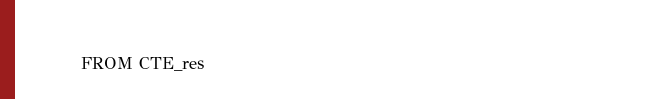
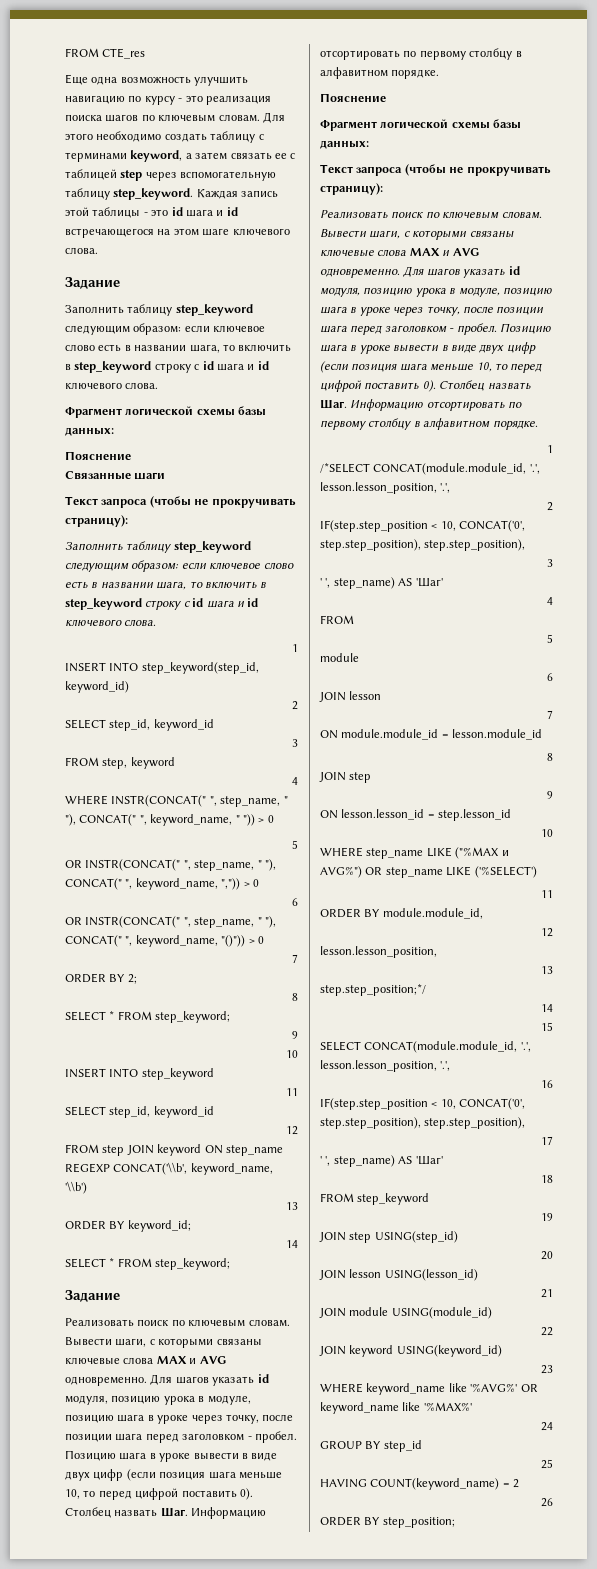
+ Еще одна возможность улучшить навигацию по курсу - это реализация поиска шагов по ключевым словам. Для этого необходимо создать таблицу с терминами keyword, а затем связать ее с таблицей step через вспомогательную таблицу step_keyword. Каждая запись этой таблицы - это id шага и id встречающегося на этом шаге ключевого слова.
+ Задание
+ Заполнить таблицу step_keyword следующим образом: если ключевое слово есть в названии шага, то включить в step_keyword строку с id шага и id ключевого слова.
+ Фрагмент логической схемы базы данных:
+ Пояснение
+ Связанные шаги
+ Текст запроса (чтобы не прокручивать страницу):
+ Заполнить таблицу step_keyword следующим образом: если ключевое слово есть в названии шага, то включить в step_keyword строку с id шага и id ключевого слова.
+ 1
+ INSERT INTO step_keyword(step_id, keyword_id)
+ 2
+ SELECT step_id, keyword_id
+ 3
+ FROM step, keyword
+ 4
+ WHERE INSTR(CONCAT(" ", step_name, " "), CONCAT(" ", keyword_name, " ")) > 0
+ 5
+ OR INSTR(CONCAT(" ", step_name, " "), CONCAT(" ", keyword_name, ",")) > 0
+ 6
+ OR INSTR(CONCAT(" ", step_name, " "), CONCAT(" ", keyword_name, "()")) > 0
+ 7
+ ORDER BY 2;
+ 8
+ SELECT * FROM step_keyword;
+ 9
+ 10
+ INSERT INTO step_keyword
+ 11
+ SELECT step_id, keyword_id
+ 12
+ FROM step JOIN keyword ON step_name REGEXP CONCAT('\\b', keyword_name, '\\b')
+ 13
+ ORDER BY keyword_id;
+ 14
+ SELECT * FROM step_keyword;
+ Задание
+ Реализовать поиск по ключевым словам. Вывести шаги, с которыми связаны ключевые слова MAX и AVG одновременно. Для шагов указать id модуля, позицию урока в модуле, позицию шага в уроке через точку, после позиции шага перед заголовком - пробел. Позицию шага в уроке вывести в виде двух цифр (если позиция шага меньше 10, то перед цифрой поставить 0). Столбец назвать Шаг. Информацию отсортировать по первому столбцу в алфавитном порядке.
+ Пояснение
+ Фрагмент логической схемы базы данных:
+ Текст запроса (чтобы не прокручивать страницу):
+ Реализовать поиск по ключевым словам. Вывести шаги, с которыми связаны ключевые слова MAX и AVG одновременно. Для шагов указать id модуля, позицию урока в модуле, позицию шага в уроке через точку, после позиции шага перед заголовком - пробел. Позицию шага в уроке вывести в виде двух цифр (если позиция шага меньше 10, то перед цифрой поставить 0). Столбец назвать Шаг. Информацию отсортировать по первому столбцу в алфавитном порядке.
+ 1
+ /*SELECT CONCAT(module.module_id, '.', lesson.lesson_position, '.',
+ 2
+ IF(step.step_position < 10, CONCAT('0', step.step_position), step.step_position),
+ 3
+ ' ', step_name) AS 'Шаг'
+ 4
+ FROM
+ 5
+ module
+ 6
+ JOIN lesson
+ 7
+ ON module.module_id = lesson.module_id
+ 8
+ JOIN step
+ 9
+ ON lesson.lesson_id = step.lesson_id
+ 10
+ WHERE step_name LIKE ("%MAX и AVG%") OR step_name LIKE ('%SELECT')
+ 11
+ ORDER BY module.module_id,
+ 12
+ lesson.lesson_position,
+ 13
+ step.step_position;*/
+ 14
+ 15
+ SELECT CONCAT(module.module_id, '.', lesson.lesson_position, '.',
+ 16
+ IF(step.step_position < 10, CONCAT('0', step.step_position), step.step_position),
+ 17
+ ' ', step_name) AS 'Шаг'
+ 18
+ FROM step_keyword
+ 19
+ JOIN step USING(step_id)
+ 20
+ JOIN lesson USING(lesson_id)
+ 21
+ JOIN module USING(module_id)
+ 22
+ JOIN keyword USING(keyword_id)
+ 23
+ WHERE keyword_name like '%AVG%' OR keyword_name like '%MAX%'
+ 24
+ GROUP BY step_id
+ 25
+ HAVING COUNT(keyword_name) = 2
+ 26
+ ORDER BY step_position;

